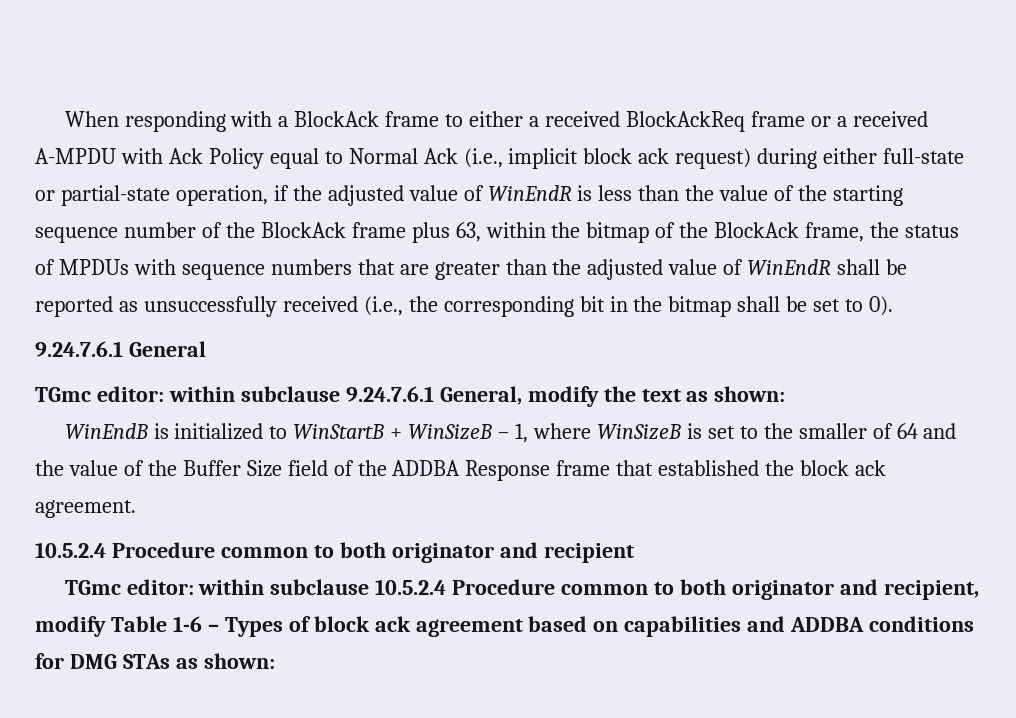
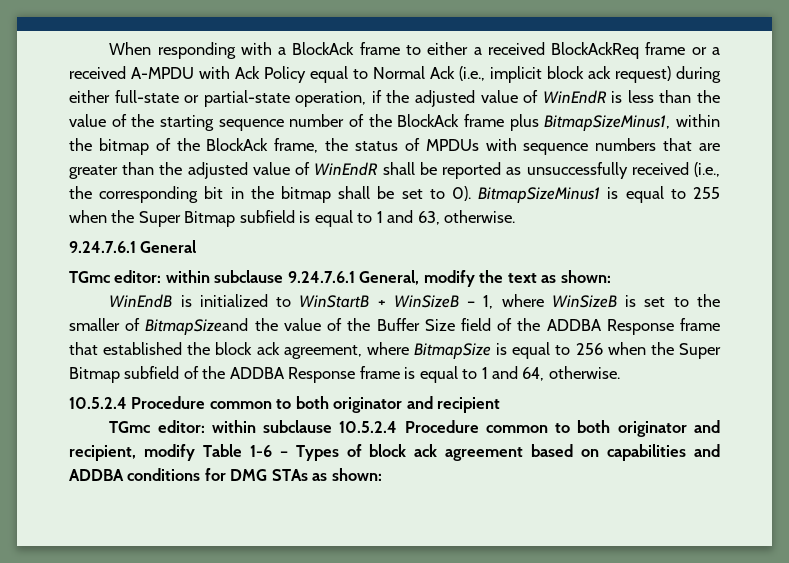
- When responding with a BlockAck frame to either a received BlockAckReq frame or a received A-MPDU with Ack Policy equal to Normal Ack (i.e., implicit block ack request) during either full-state or partial-state operation, if the adjusted value of WinEndR is less than the value of the starting sequence number of the BlockAck frame plus 63, within the bitmap of the BlockAck frame, the status of MPDUs with sequence numbers that are greater than the adjusted value of WinEndR shall be reported as unsuccessfully received (i.e., the corresponding bit in the bitmap shall be set to 0).
+ When responding with a BlockAck frame to either a received BlockAckReq frame or a received A-MPDU with Ack Policy equal to Normal Ack (i.e., implicit block ack request) during either full-state or partial-state operation, if the adjusted value of WinEndR is less than the value of the starting sequence number of the BlockAck frame plus BitmapSizeMinus1, within the bitmap of the BlockAck frame, the status of MPDUs with sequence numbers that are greater than the adjusted value of WinEndR shall be reported as unsuccessfully received (i.e., the corresponding bit in the bitmap shall be set to 0). BitmapSizeMinus1 is equal to 255 when the Super Bitmap subfield is equal to 1 and 63, otherwise.
- WinEndB is initialized to WinStartB + WinSizeB – 1, where WinSizeB is set to the smaller of 64 and the value of the Buffer Size field of the ADDBA Response frame that established the block ack agreement.
+ WinEndB is initialized to WinStartB + WinSizeB – 1, where WinSizeB is set to the smaller of BitmapSizeand the value of the Buffer Size field of the ADDBA Response frame that established the block ack agreement, where BitmapSize is equal to 256 when the Super Bitmap subfield of the ADDBA Response frame is equal to 1 and 64, otherwise.

